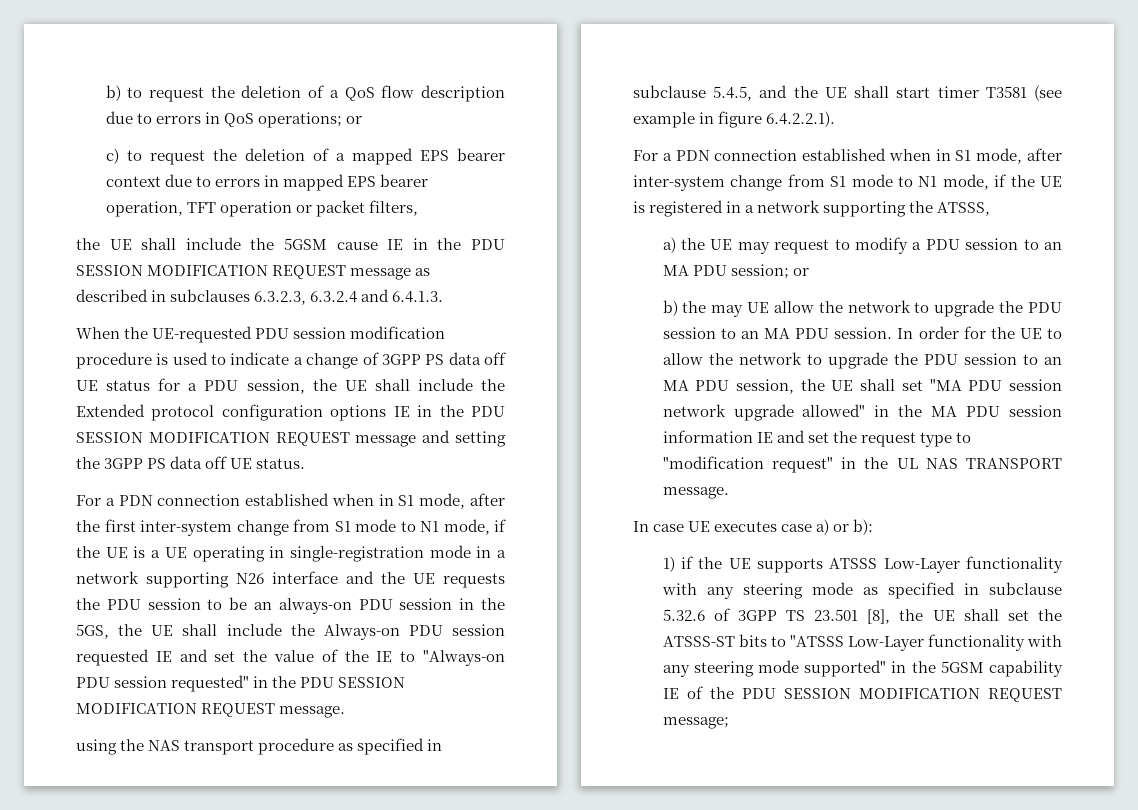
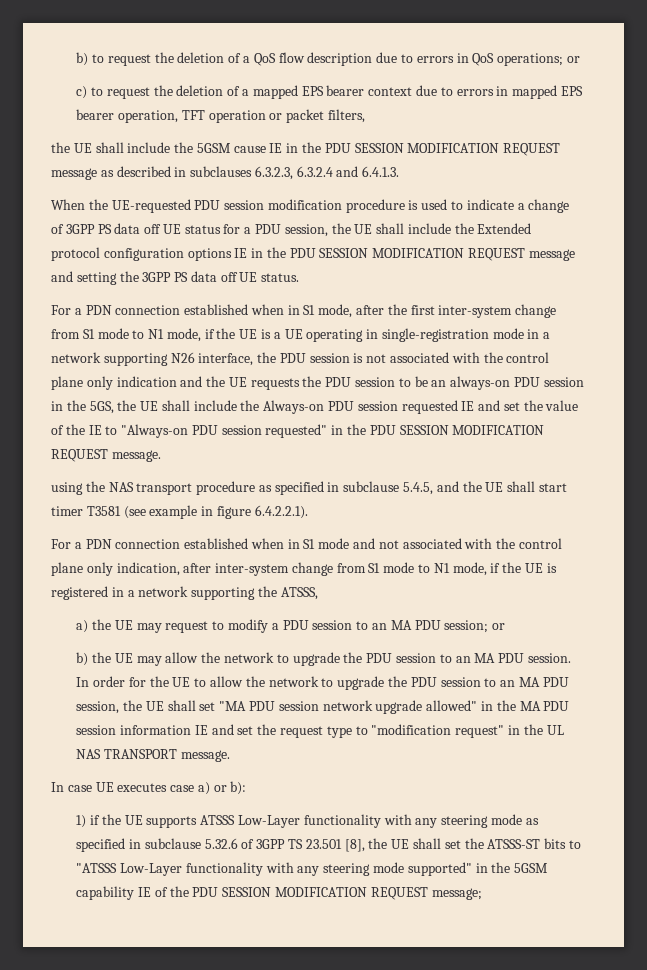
- For a PDN connection established when in S1 mode, after the first inter-system change from S1 mode to N1 mode, if the UE is a UE operating in single-registration mode in a network supporting N26 interface and the UE requests the PDU session to be an always-on PDU session in the 5GS, the UE shall include the Always-on PDU session requested IE and set the value of the IE to "Always-on PDU session requested" in the PDU SESSION MODIFICATION REQUEST message.
+ For a PDN connection established when in S1 mode, after the first inter-system change from S1 mode to N1 mode, if the UE is a UE operating in single-registration mode in a network supporting N26 interface, the PDU session is not associated with the control plane only indication and the UE requests the PDU session to be an always-on PDU session in the 5GS, the UE shall include the Always-on PDU session requested IE and set the value of the IE to "Always-on PDU session requested" in the PDU SESSION MODIFICATION REQUEST message.
- For a PDN connection established when in S1 mode, after inter-system change from S1 mode to N1 mode, if the UE is registered in a network supporting the ATSSS,
+ For a PDN connection established when in S1 mode and not associated with the control plane only indication, after inter-system change from S1 mode to N1 mode, if the UE is registered in a network supporting the ATSSS,
- b) the may UE allow the network to upgrade the PDU session to an MA PDU session.
+ b) the UE may allow the network to upgrade the PDU session to an MA PDU session.

